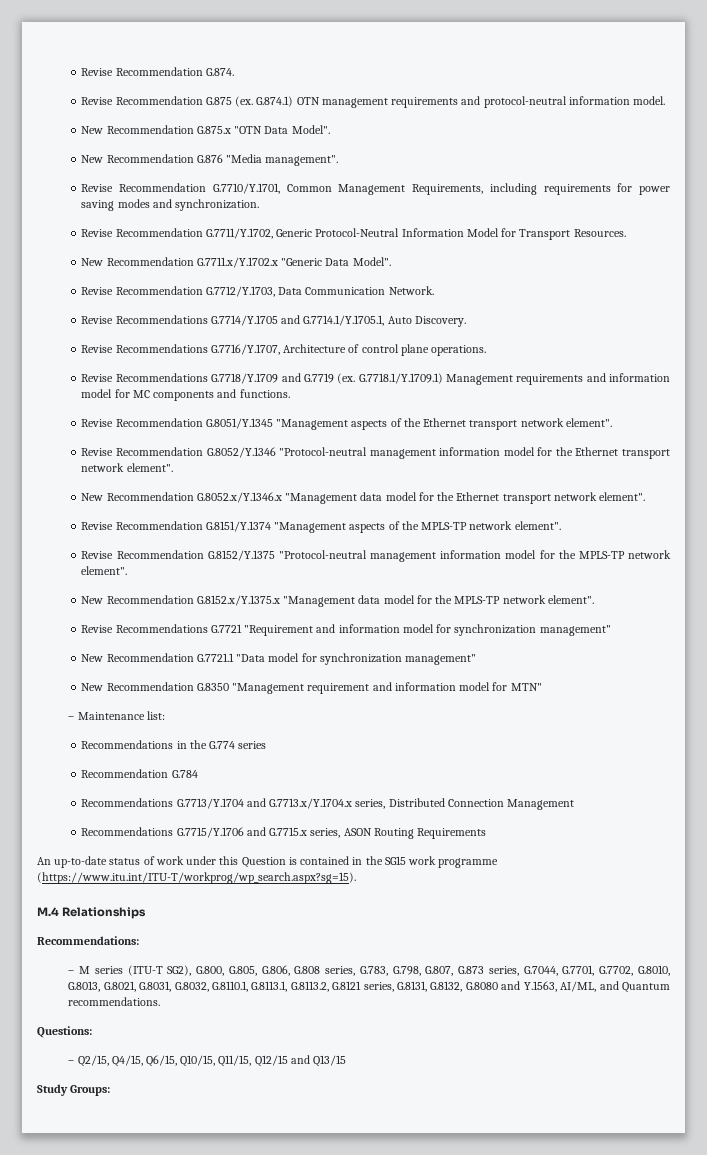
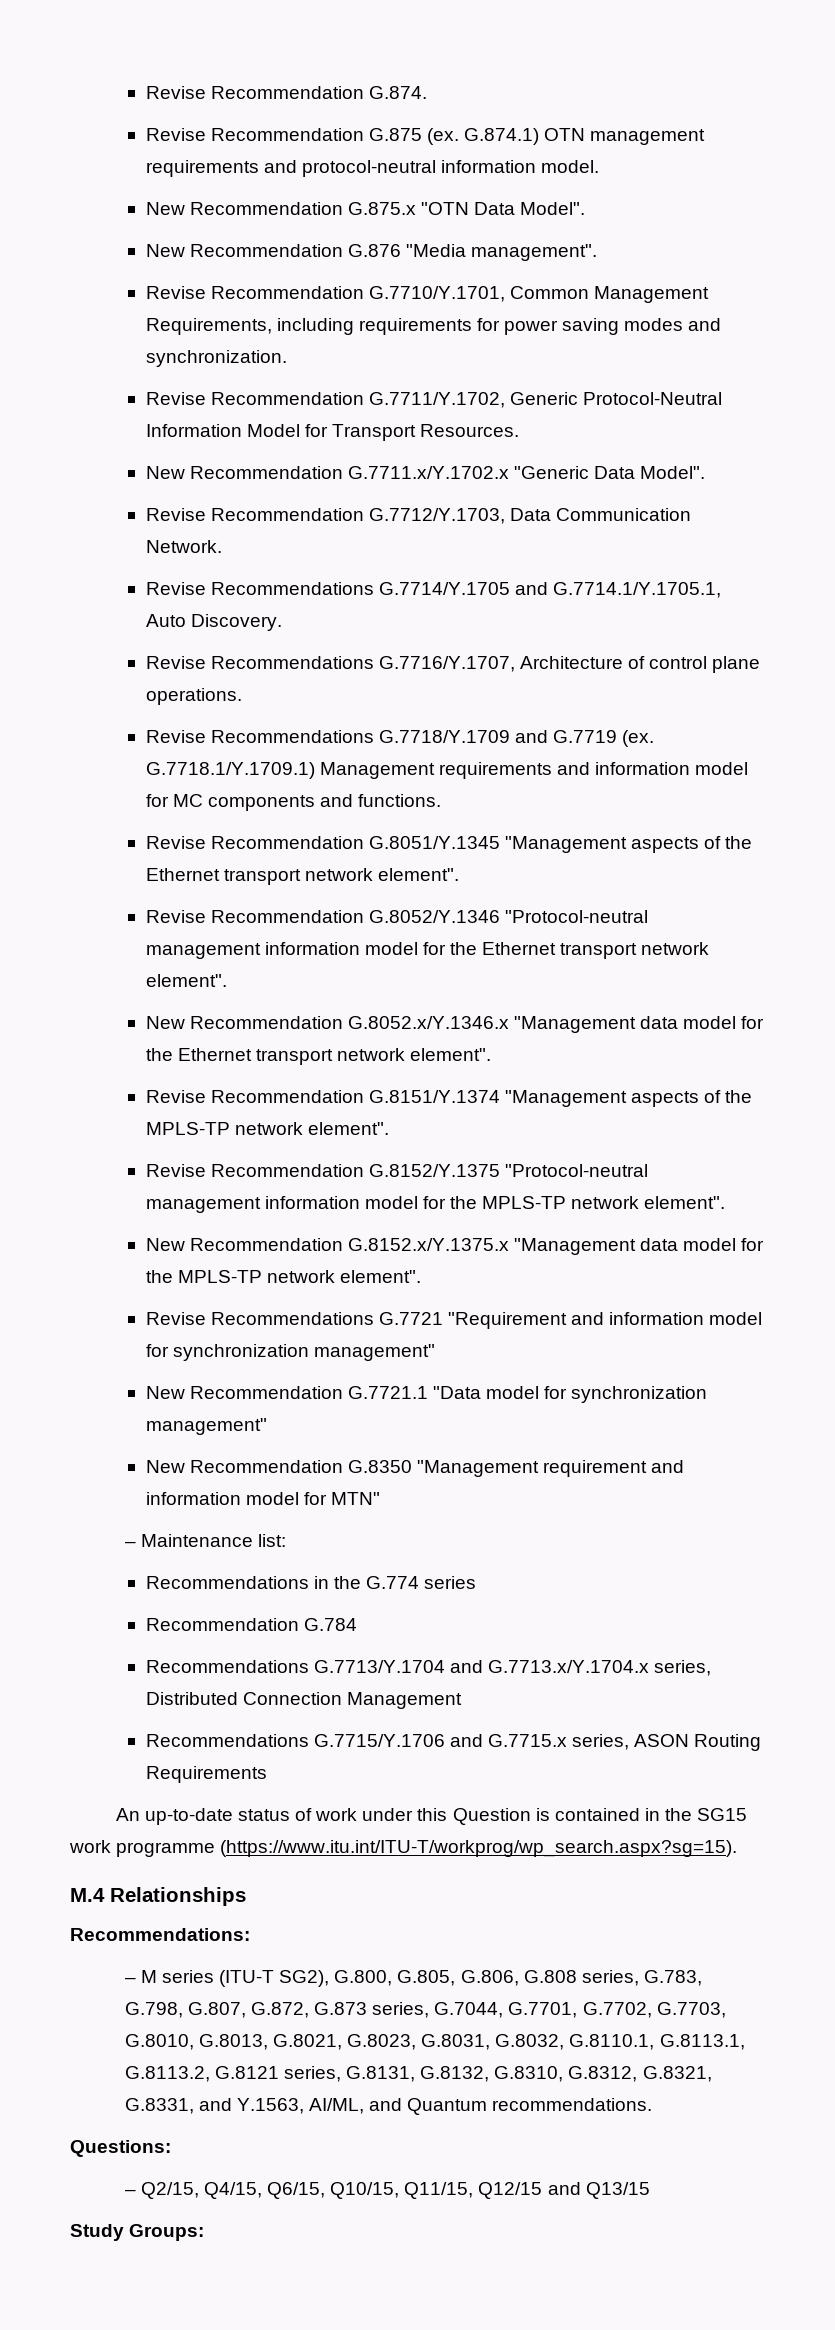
- – M series (ITU-T SG2), G.800, G.805, G.806, G.808 series, G.783, G.798, G.807, G.873 series, G.7044, G.7701, G.7702, G.8010, G.8013, G.8021, G.8031, G.8032, G.8110.1, G.8113.1, G.8113.2, G.8121 series, G.8131, G.8132, G.8080 and Y.1563, AI/ML, and Quantum recommendations.
+ – M series (ITU-T SG2), G.800, G.805, G.806, G.808 series, G.783, G.798, G.807, G.872, G.873 series, G.7044, G.7701, G.7702, G.7703, G.8010, G.8013, G.8021, G.8023, G.8031, G.8032, G.8110.1, G.8113.1, G.8113.2, G.8121 series, G.8131, G.8132, G.8310, G.8312, G.8321, G.8331, and Y.1563, AI/ML, and Quantum recommendations.

